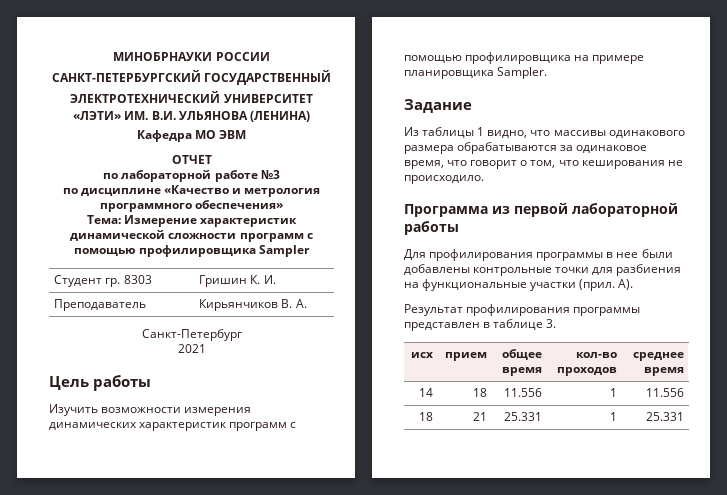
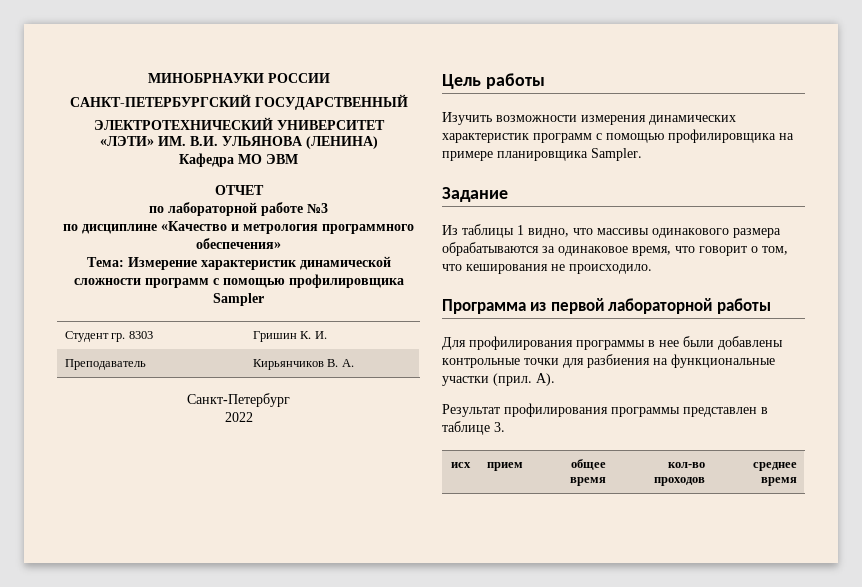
- 2021
+ 2022
- 14 | 18 | 11.556 | 1 | 11.556
- 18 | 21 | 25.331 | 1 | 25.331

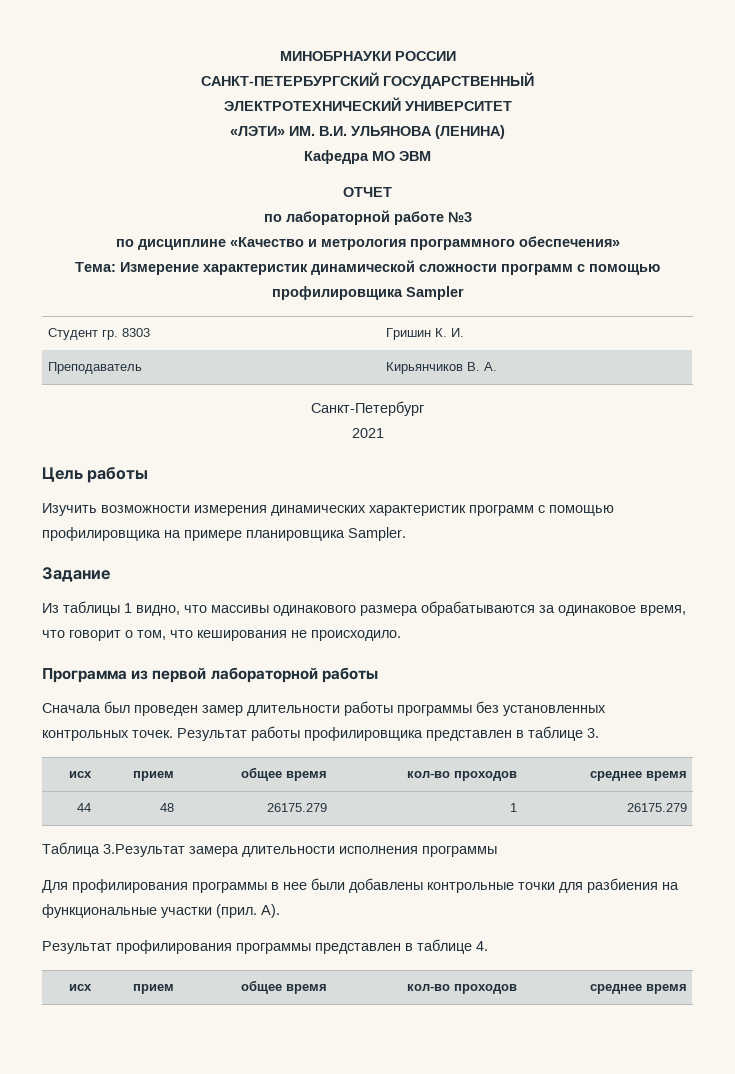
- 2022
+ 2021
+ Сначала был проведен замер длительности работы программы без установленных контрольных точек. Результат работы профилировщика представлен в таблице 3.
+ исх | прием | общее время | кол-во проходов | среднее время
+ 44 | 48 | 26175.279 | 1 | 26175.279
+ Таблица 3.Результат замера длительности исполнения программы
- Результат профилирования программы представлен в таблице 3.
+ Результат профилирования программы представлен в таблице 4.

